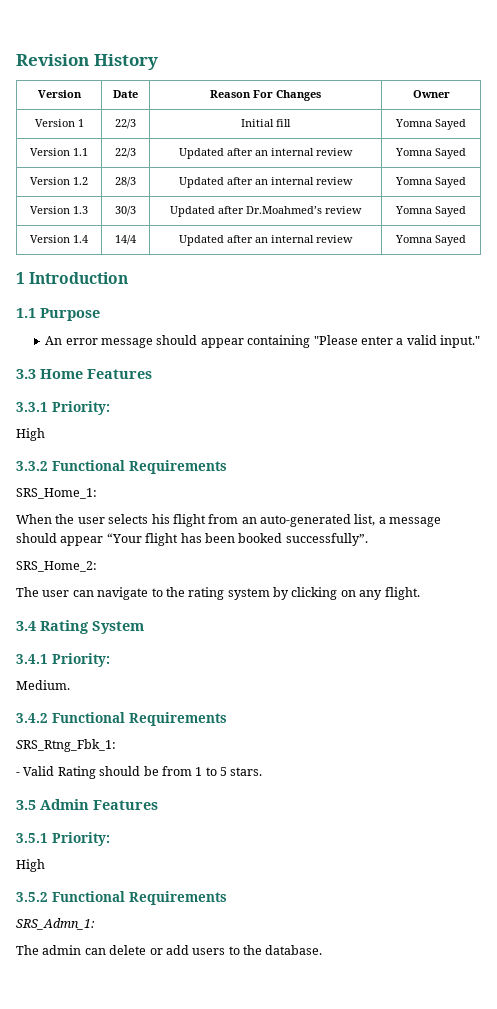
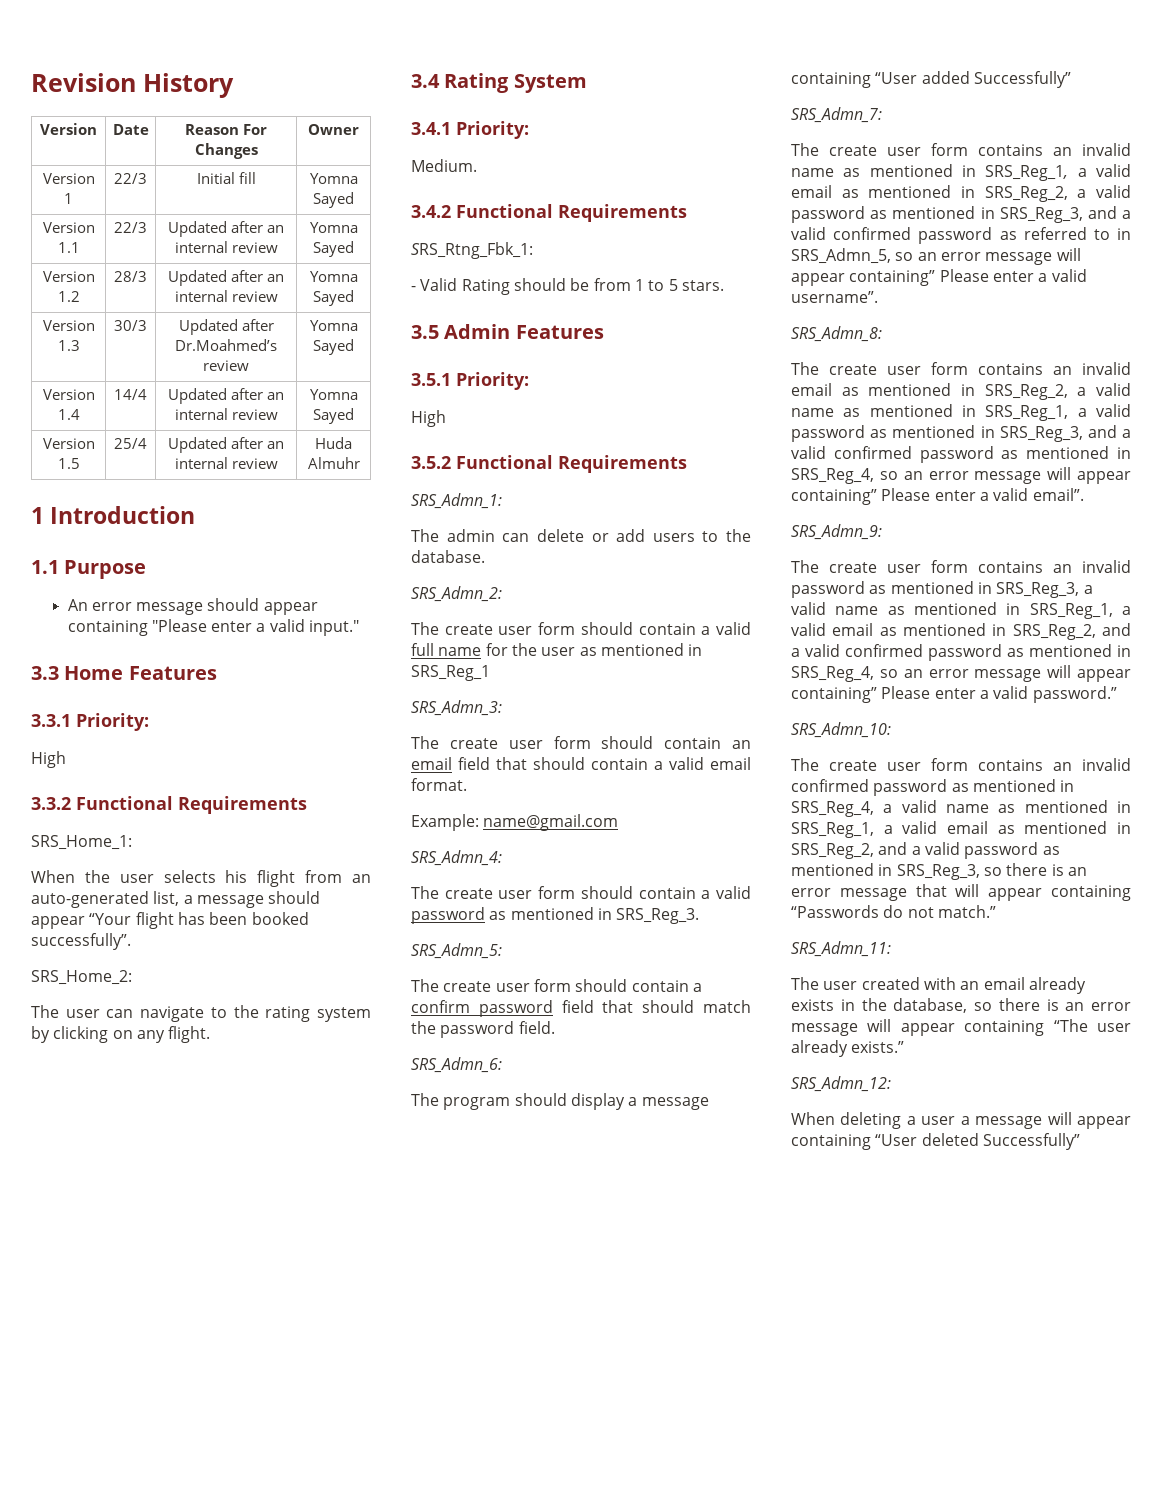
+ Version 1.5 | 25/4 | Updated after an internal review | Huda Almuhr
+ SRS_Admn_2:
+ The create user form should contain a valid full name for the user as mentioned in SRS_Reg_1
+ SRS_Admn_3:
+ The create user form should contain an email field that should contain a valid email format.
+ Example: name@gmail.com
+ SRS_Admn_4:
+ The create user form should contain a valid password as mentioned in SRS_Reg_3.
+ SRS_Admn_5:
+ The create user form should contain a confirm password field that should match the password field.
+ SRS_Admn_6:
+ The program should display a message containing “User added Successfully”
+ SRS_Admn_7:
+ The create user form contains an invalid name as mentioned in SRS_Reg_1, a valid email as mentioned in SRS_Reg_2, a valid password as mentioned in SRS_Reg_3, and a valid confirmed password as referred to in SRS_Admn_5, so an error message will appear containing” Please enter a valid username”.
+ SRS_Admn_8:
+ The create user form contains an invalid email as mentioned in SRS_Reg_2, a valid name as mentioned in SRS_Reg_1, a valid password as mentioned in SRS_Reg_3, and a valid confirmed password as mentioned in SRS_Reg_4, so an error message will appear containing” Please enter a valid email”.
+ SRS_Admn_9:
+ The create user form contains an invalid password as mentioned in SRS_Reg_3, a valid name as mentioned in SRS_Reg_1, a valid email as mentioned in SRS_Reg_2, and a valid confirmed password as mentioned in SRS_Reg_4, so an error message will appear containing” Please enter a valid password.”
+ SRS_Admn_10:
+ The create user form contains an invalid confirmed password as mentioned in SRS_Reg_4, a valid name as mentioned in SRS_Reg_1, a valid email as mentioned in SRS_Reg_2, and a valid password as mentioned in SRS_Reg_3, so there is an error message that will appear containing “Passwords do not match.”
+ SRS_Admn_11:
+ The user created with an email already exists in the database, so there is an error message will appear containing “The user already exists.”
+ SRS_Admn_12:
+ When deleting a user a message will appear containing “User deleted Successfully”

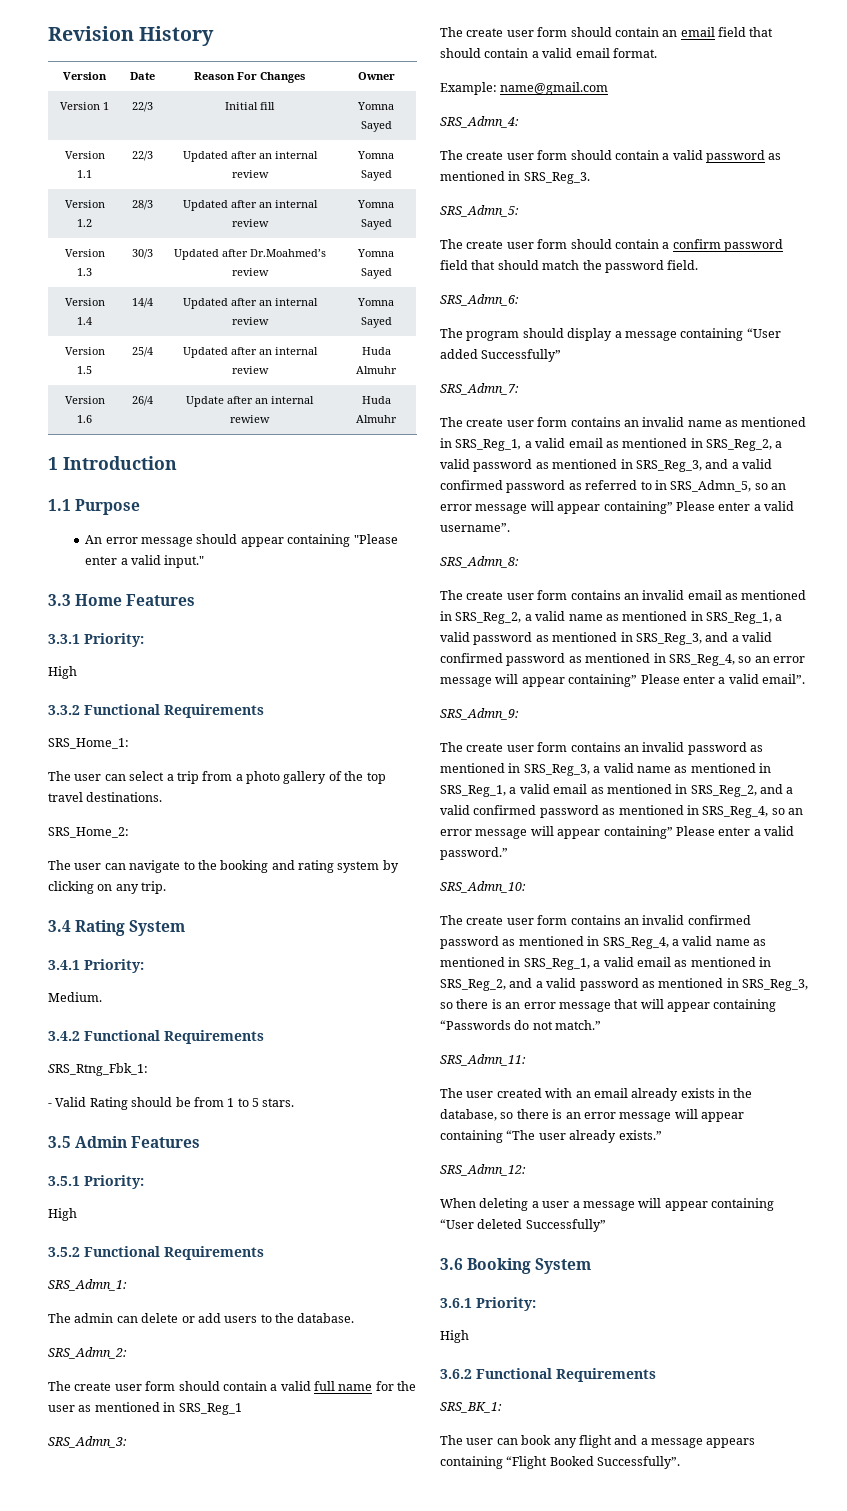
+ Version 1.6 | 26/4 | Update after an internal rewiew | Huda Almuhr
- When the user selects his flight from an auto-generated list, a message should appear “Your flight has been booked successfully”.
+ The user can select a trip from a photo gallery of the top travel destinations.
- The user can navigate to the rating system by clicking on any flight.
+ The user can navigate to the booking and rating system by clicking on any trip.
+ 3.6 Booking System
+ 3.6.1 Priority:
+ High
+ 3.6.2 Functional Requirements
+ SRS_BK_1:
+ The user can book any flight and a message appears containing “Flight Booked Successfully”.

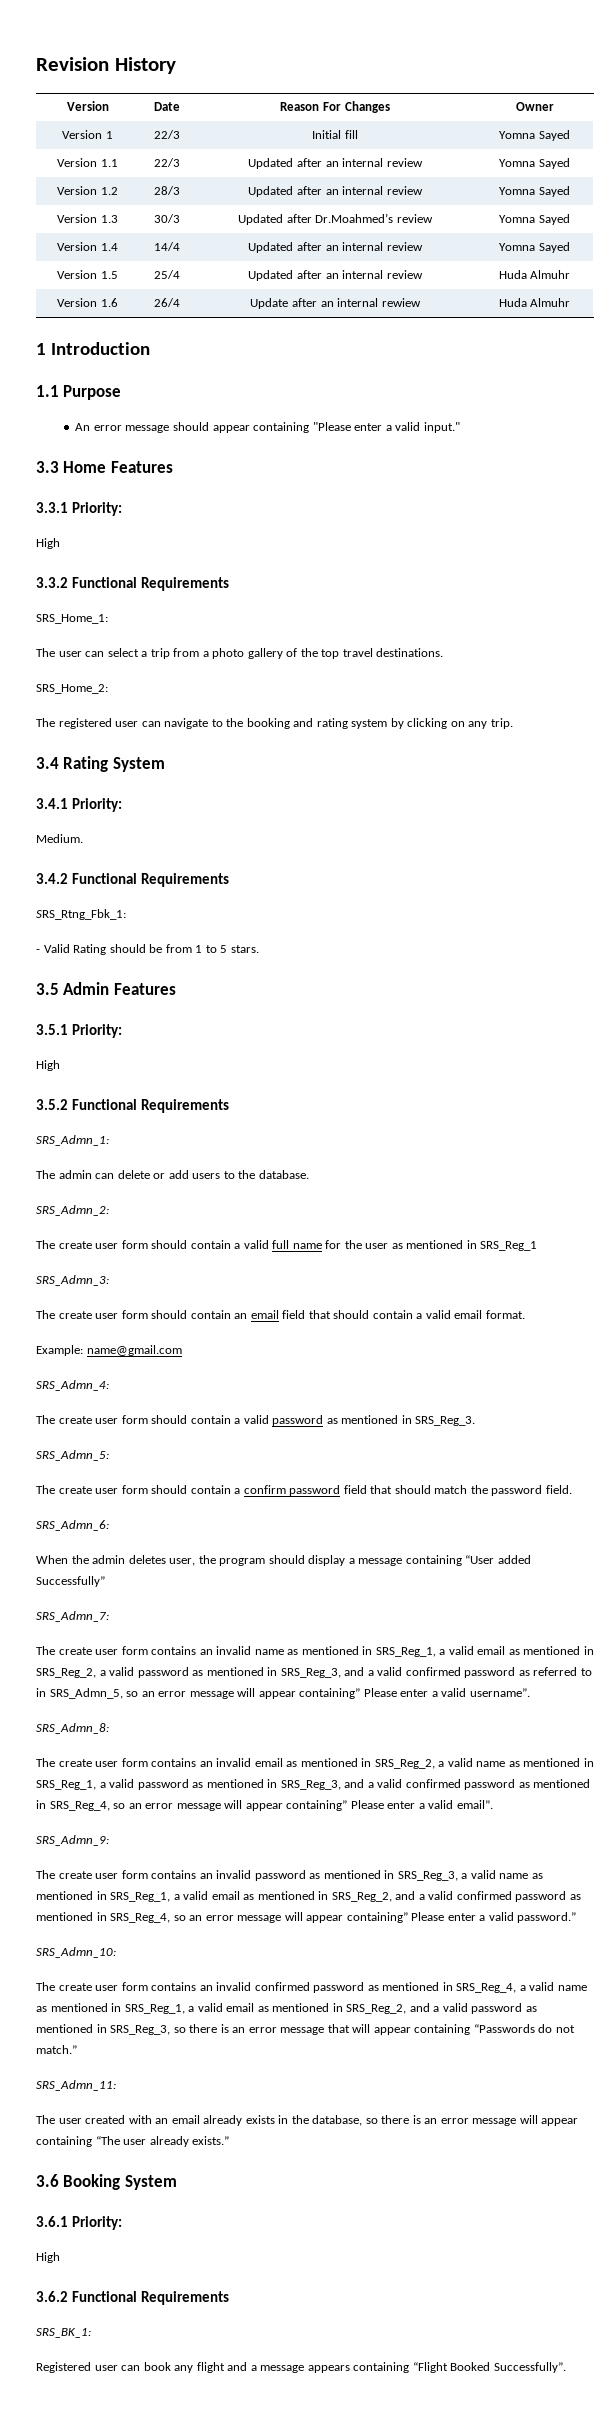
- The user can navigate to the booking and rating system by clicking on any trip.
+ The registered user can navigate to the booking and rating system by clicking on any trip.
- The program should display a message containing “User added Successfully”
+ When the admin deletes user, the program should display a message containing “User added Successfully”
- SRS_Admn_12:
- When deleting a user a message will appear containing “User deleted Successfully”
- The user can book any flight and a message appears containing “Flight Booked Successfully”.
+ Registered user can book any flight and a message appears containing “Flight Booked Successfully”.

